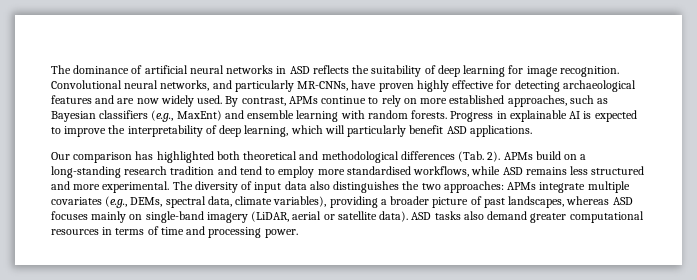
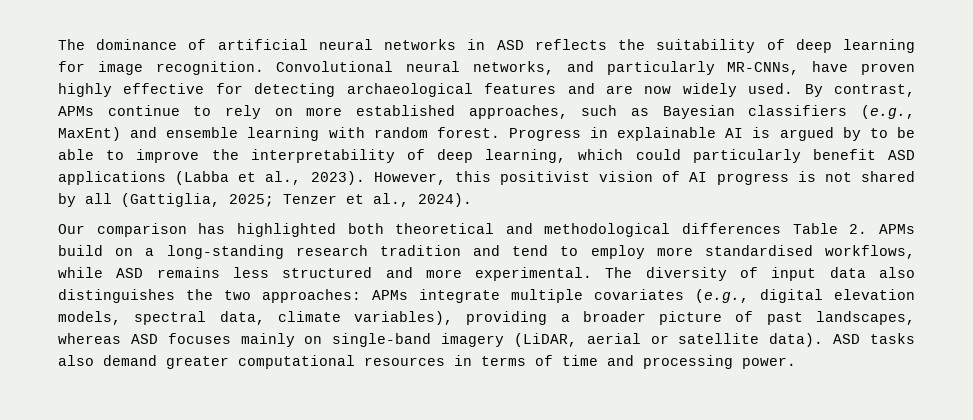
- By contrast, APMs continue to rely on more established approaches, such as Bayesian classifiers (e.g., MaxEnt) and ensemble learning with random forests.
+ By contrast, APMs continue to rely on more established approaches, such as Bayesian classifiers (e.g., MaxEnt) and ensemble learning with random forest.
- Progress in explainable AI is expected to improve the interpretability of deep learning, which will particularly benefit ASD applications.
+ Progress in explainable AI is argued by to be able to improve the interpretability of deep learning, which could particularly benefit ASD applications (Labba et al., 2023). However, this positivist vision of AI progress is not shared by all (Gattiglia, 2025; Tenzer et al., 2024).
- Our comparison has highlighted both theoretical and methodological differences (Tab. 2). APMs build on a long-standing research tradition and tend to employ more standardised workflows, while ASD remains less structured and more experimental.
+ Our comparison has highlighted both theoretical and methodological differences Table 2. APMs build on a long-standing research tradition and tend to employ more standardised workflows, while ASD remains less structured and more experimental.
- The diversity of input data also distinguishes the two approaches: APMs integrate multiple covariates (e.g., DEMs, spectral data, climate variables), providing a broader picture of past landscapes, whereas ASD focuses mainly on single-band imagery (LiDAR, aerial or satellite data).
+ The diversity of input data also distinguishes the two approaches: APMs integrate multiple covariates (e.g., digital elevation models, spectral data, climate variables), providing a broader picture of past landscapes, whereas ASD focuses mainly on single-band imagery (LiDAR, aerial or satellite data).

